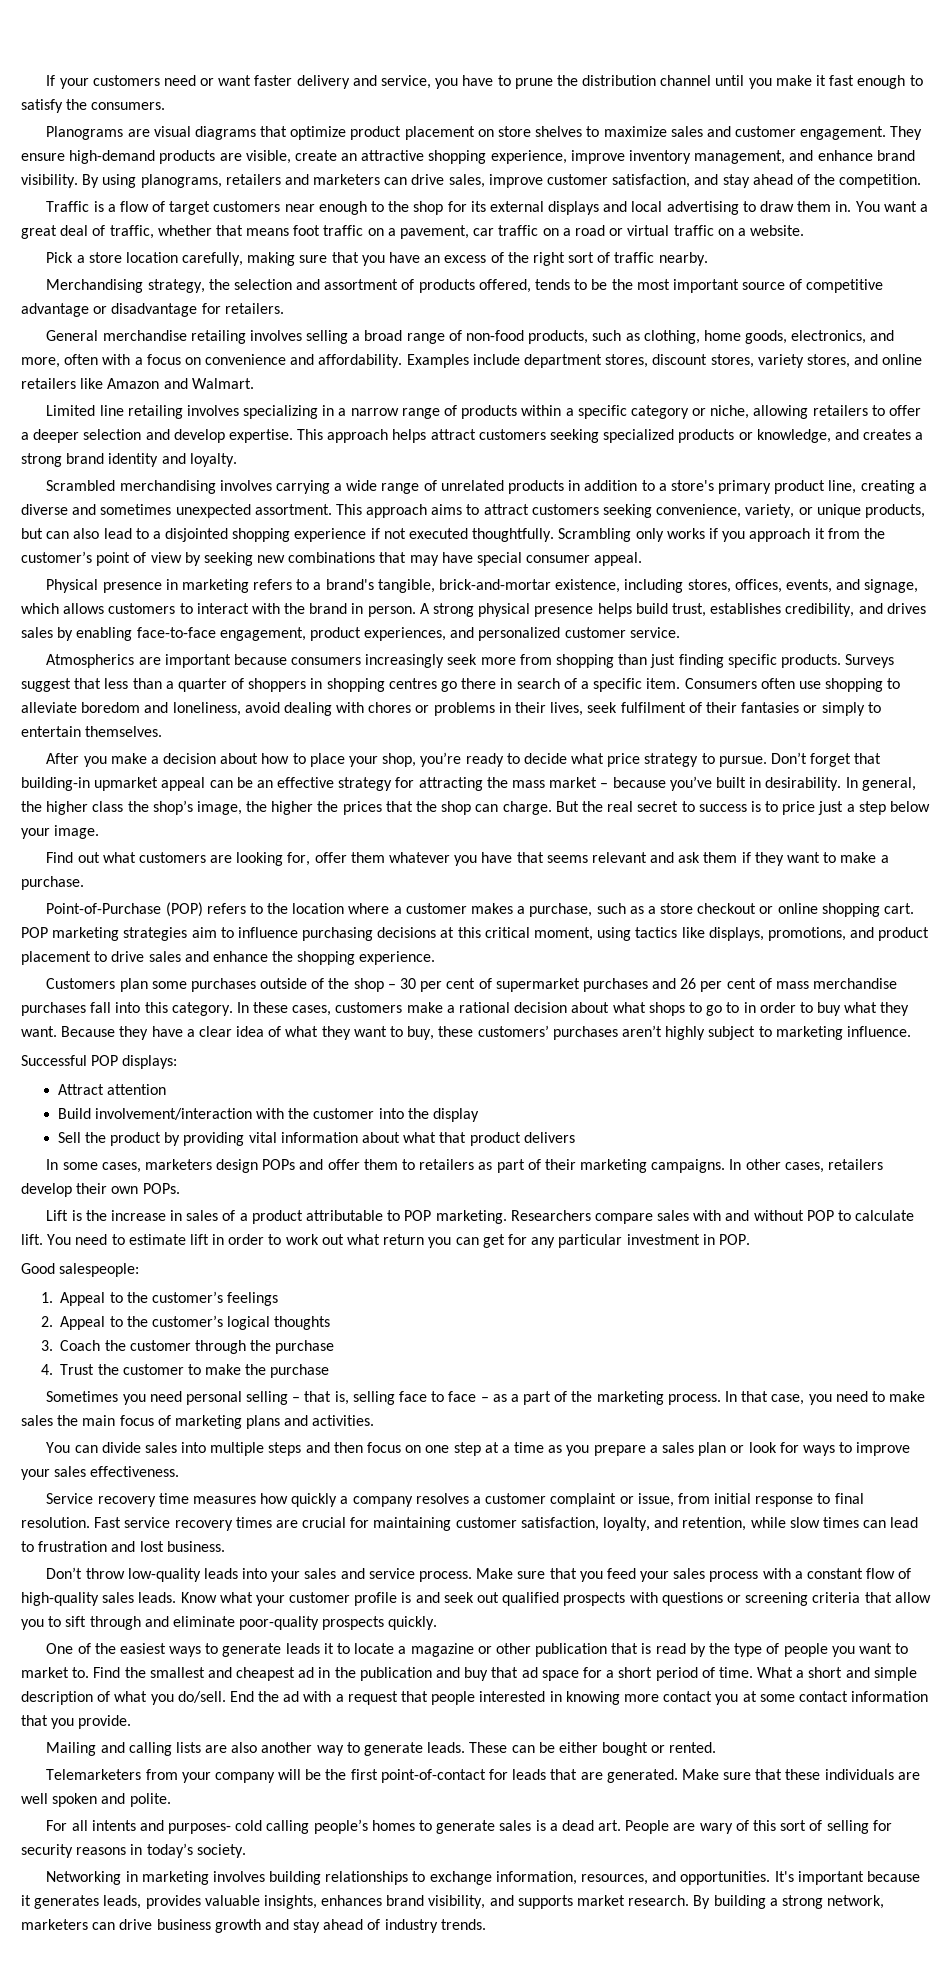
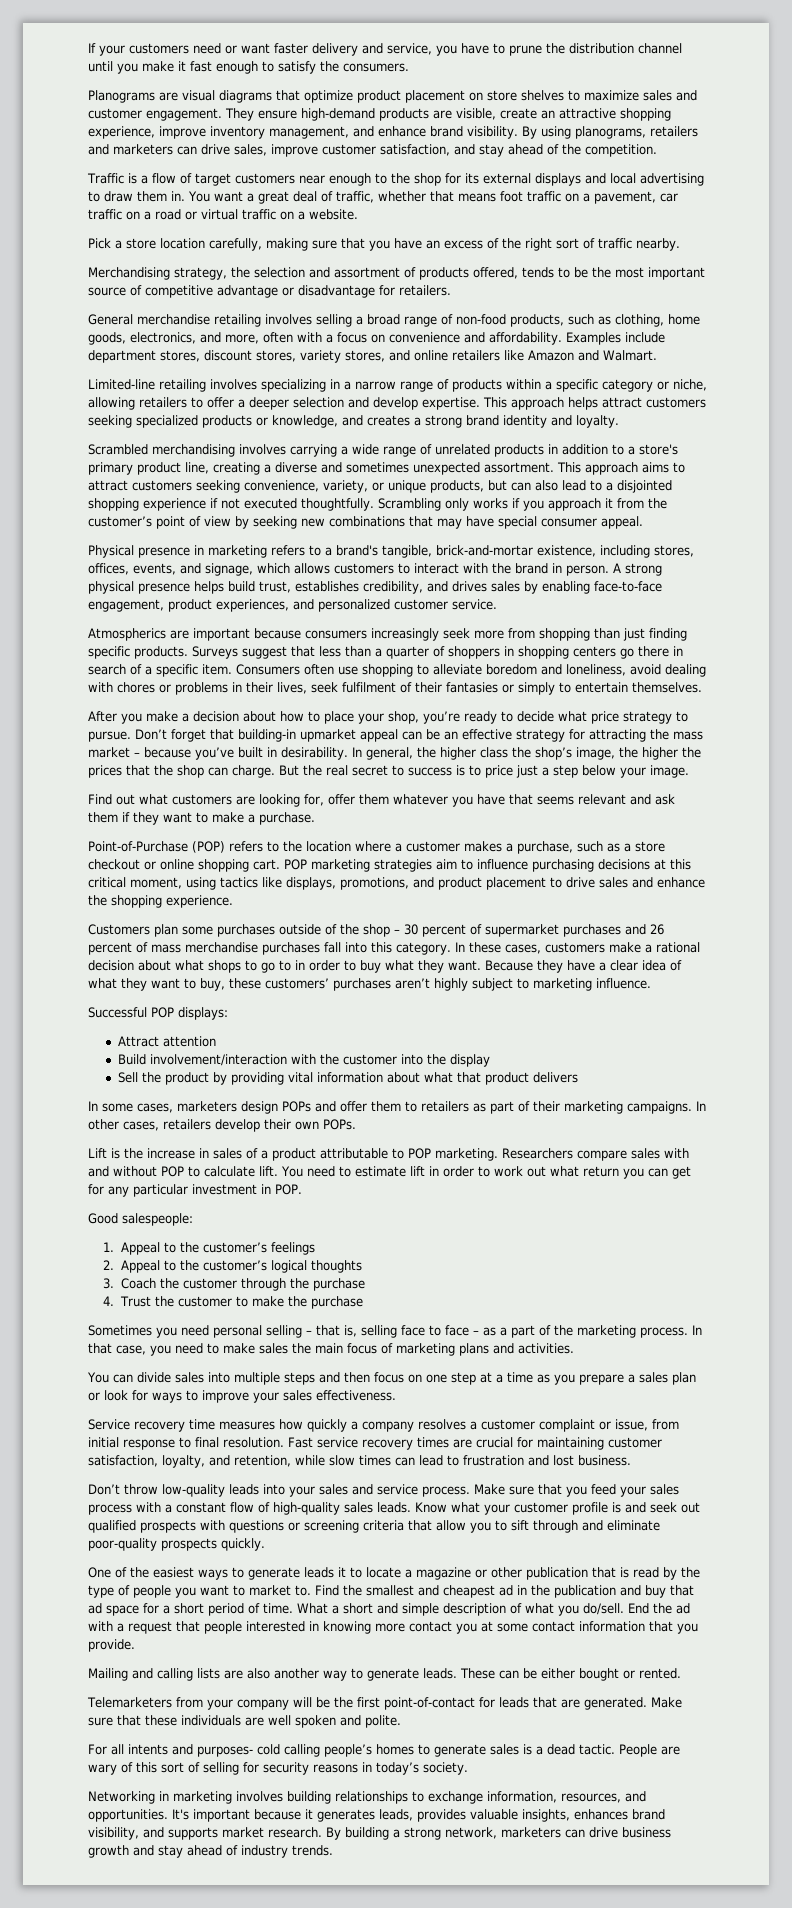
- Limited line retailing involves specializing in a narrow range of products within a specific category or niche, allowing retailers to offer a deeper selection and develop expertise.
+ Limited-line retailing involves specializing in a narrow range of products within a specific category or niche, allowing retailers to offer a deeper selection and develop expertise.
- Surveys suggest that less than a quarter of shoppers in shopping centres go there in search of a specific item.
+ Surveys suggest that less than a quarter of shoppers in shopping centers go there in search of a specific item.
- Customers plan some purchases outside of the shop – 30 per cent of supermarket purchases and 26 per cent of mass merchandise purchases fall into this category.
+ Customers plan some purchases outside of the shop – 30 percent of supermarket purchases and 26 percent of mass merchandise purchases fall into this category.
- For all intents and purposes- cold calling people’s homes to generate sales is a dead art. People are wary of this sort of selling for security reasons in today’s society.
+ For all intents and purposes- cold calling people’s homes to generate sales is a dead tactic. People are wary of this sort of selling for security reasons in today’s society.

